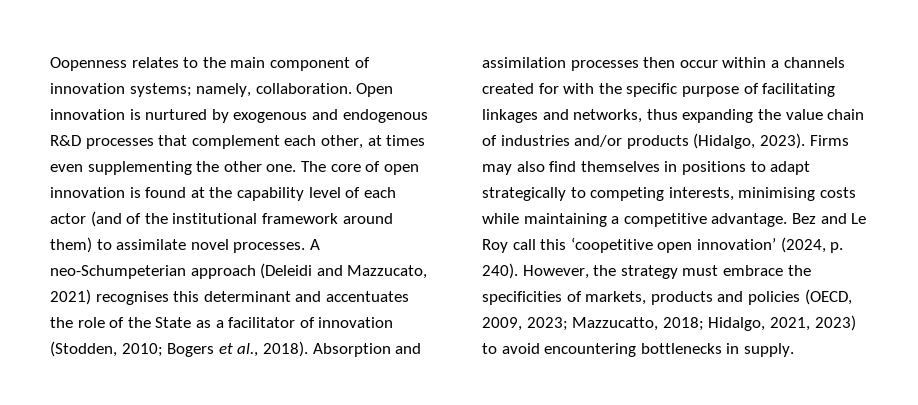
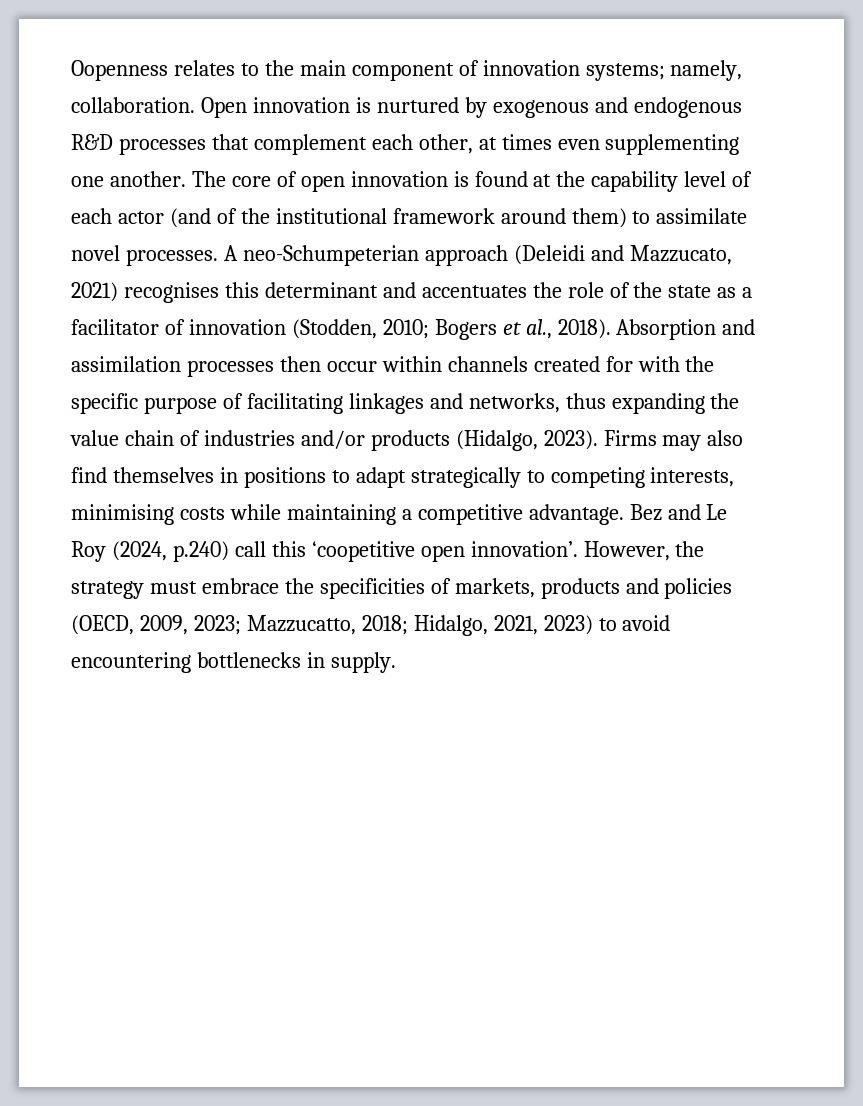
- Open innovation is nurtured by exogenous and endogenous R&D processes that complement each other, at times even supplementing the other one.
+ Open innovation is nurtured by exogenous and endogenous R&D processes that complement each other, at times even supplementing one another.
- A neo-Schumpeterian approach (Deleidi and Mazzucato, 2021) recognises this determinant and accentuates the role of the State as a facilitator of innovation (Stodden, 2010; Bogers et al., 2018).
+ A neo-Schumpeterian approach (Deleidi and Mazzucato, 2021) recognises this determinant and accentuates the role of the state as a facilitator of innovation (Stodden, 2010; Bogers et al., 2018).
- Absorption and assimilation processes then occur within a channels created for with the specific purpose of facilitating linkages and networks, thus expanding the value chain of industries and/or products (Hidalgo, 2023).
+ Absorption and assimilation processes then occur within channels created for with the specific purpose of facilitating linkages and networks, thus expanding the value chain of industries and/or products (Hidalgo, 2023).
- Bez and Le Roy call this ‘coopetitive open innovation’ (2024, p. 240).
+ Bez and Le Roy (2024, p.240) call this ‘coopetitive open innovation’.

